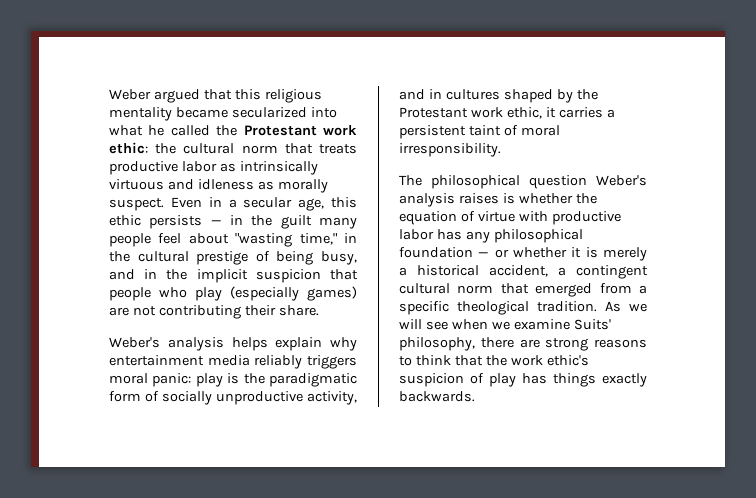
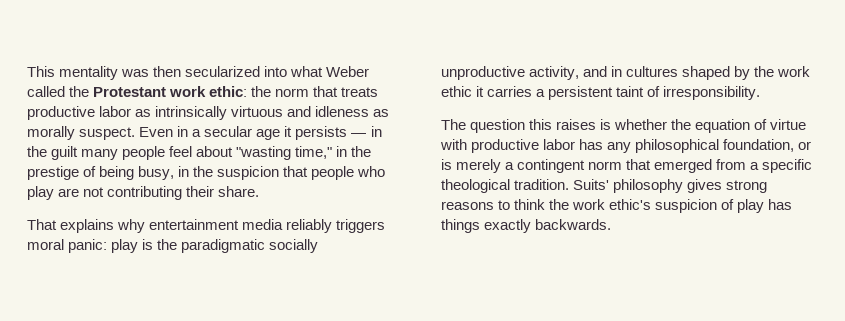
- Weber argued that this religious mentality became secularized into what he called the Protestant work ethic: the cultural norm that treats productive labor as intrinsically virtuous and idleness as morally suspect.
+ This mentality was then secularized into what Weber called the Protestant work ethic: the norm that treats productive labor as intrinsically virtuous and idleness as morally suspect.
- Even in a secular age, this ethic persists — in the guilt many people feel about "wasting time," in the cultural prestige of being busy, and in the implicit suspicion that people who play (especially games) are not contributing their share.
+ Even in a secular age it persists — in the guilt many people feel about "wasting time," in the prestige of being busy, in the suspicion that people who play are not contributing their share.
- Weber's analysis helps explain why entertainment media reliably triggers moral panic: play is the paradigmatic form of socially unproductive activity, and in cultures shaped by the Protestant work ethic, it carries a persistent taint of moral irresponsibility.
+ That explains why entertainment media reliably triggers moral panic: play is the paradigmatic socially unproductive activity, and in cultures shaped by the work ethic it carries a persistent taint of irresponsibility.
- The philosophical question Weber's analysis raises is whether the equation of virtue with productive labor has any philosophical foundation — or whether it is merely a historical accident, a contingent cultural norm that emerged from a specific theological tradition.
+ The question this raises is whether the equation of virtue with productive labor has any philosophical foundation, or is merely a contingent norm that emerged from a specific theological tradition.
- As we will see when we examine Suits' philosophy, there are strong reasons to think that the work ethic's suspicion of play has things exactly backwards.
+ Suits' philosophy gives strong reasons to think the work ethic's suspicion of play has things exactly backwards.

